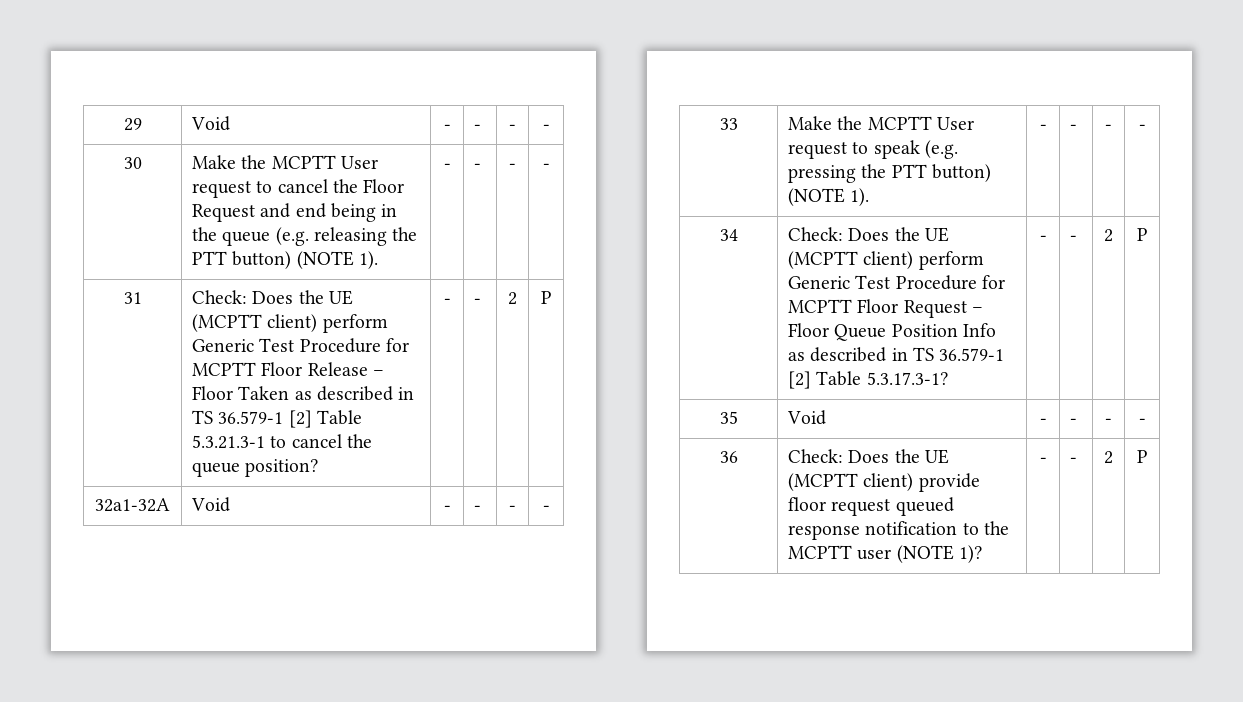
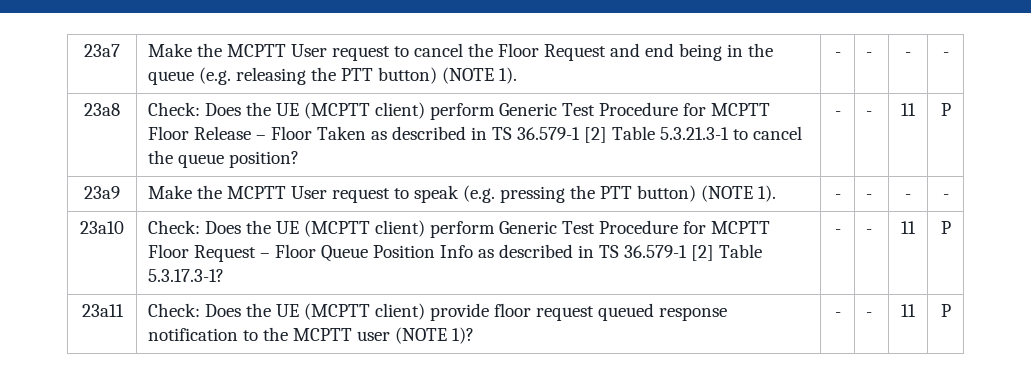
- 29 | Void | - | - | - | -
- 30 | Make the MCPTT User request to cancel the Floor Request and end being in the queue (e.g. releasing the PTT button) (NOTE 1). | - | - | - | -
+ 23a7 | Make the MCPTT User request to cancel the Floor Request and end being in the queue (e.g. releasing the PTT button) (NOTE 1). | - | - | - | -
- 31 | Check: Does the UE (MCPTT client) perform Generic Test Procedure for MCPTT Floor Release – Floor Taken as described in TS 36.579-1 [2] Table 5.3.21.3-1 to cancel the queue position? | - | - | 2 | P
- 32a1-32A | Void | - | - | - | -
- 33 | Make the MCPTT User request to speak (e.g. pressing the PTT button) (NOTE 1). | - | - | - | -
+ 23a8 | Check: Does the UE (MCPTT client) perform Generic Test Procedure for MCPTT Floor Release – Floor Taken as described in TS 36.579-1 [2] Table 5.3.21.3-1 to cancel the queue position? | - | - | 11 | P
+ 23a9 | Make the MCPTT User request to speak (e.g. pressing the PTT button) (NOTE 1). | - | - | - | -
- 34 | Check: Does the UE (MCPTT client) perform Generic Test Procedure for MCPTT Floor Request – Floor Queue Position Info as described in TS 36.579-1 [2] Table 5.3.17.3-1? | - | - | 2 | P
- 35 | Void | - | - | - | -
- 36 | Check: Does the UE (MCPTT client) provide floor request queued response notification to the MCPTT user (NOTE 1)? | - | - | 2 | P
+ 23a10 | Check: Does the UE (MCPTT client) perform Generic Test Procedure for MCPTT Floor Request – Floor Queue Position Info as described in TS 36.579-1 [2] Table 5.3.17.3-1? | - | - | 11 | P
+ 23a11 | Check: Does the UE (MCPTT client) provide floor request queued response notification to the MCPTT user (NOTE 1)? | - | - | 11 | P

